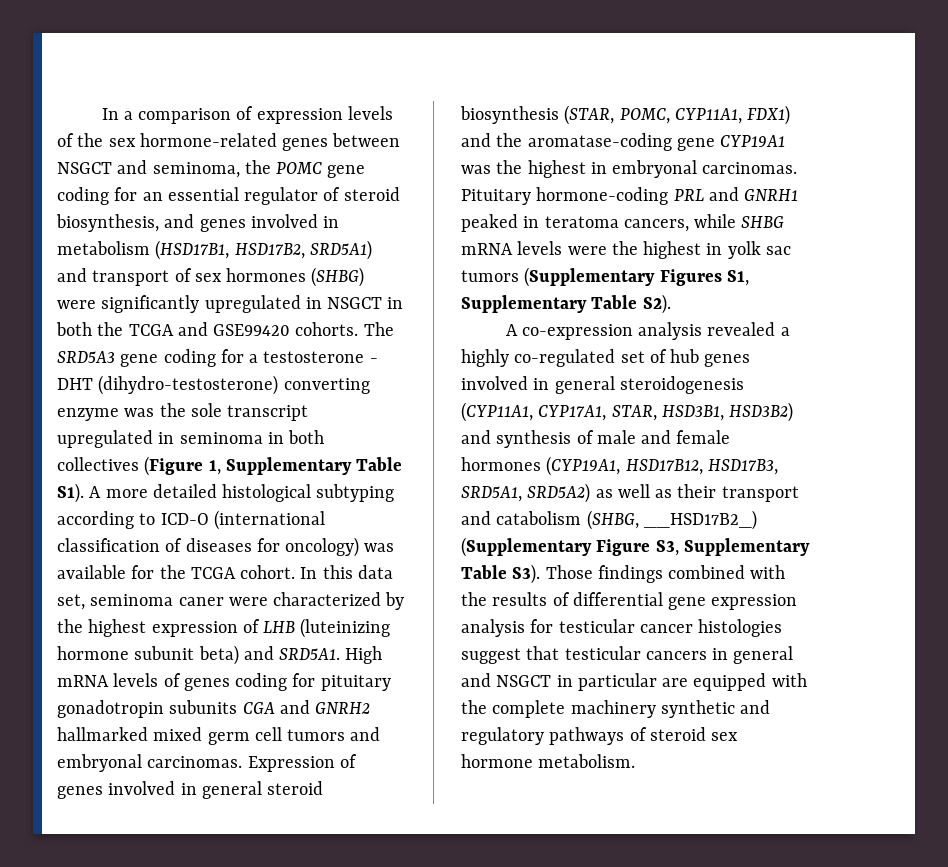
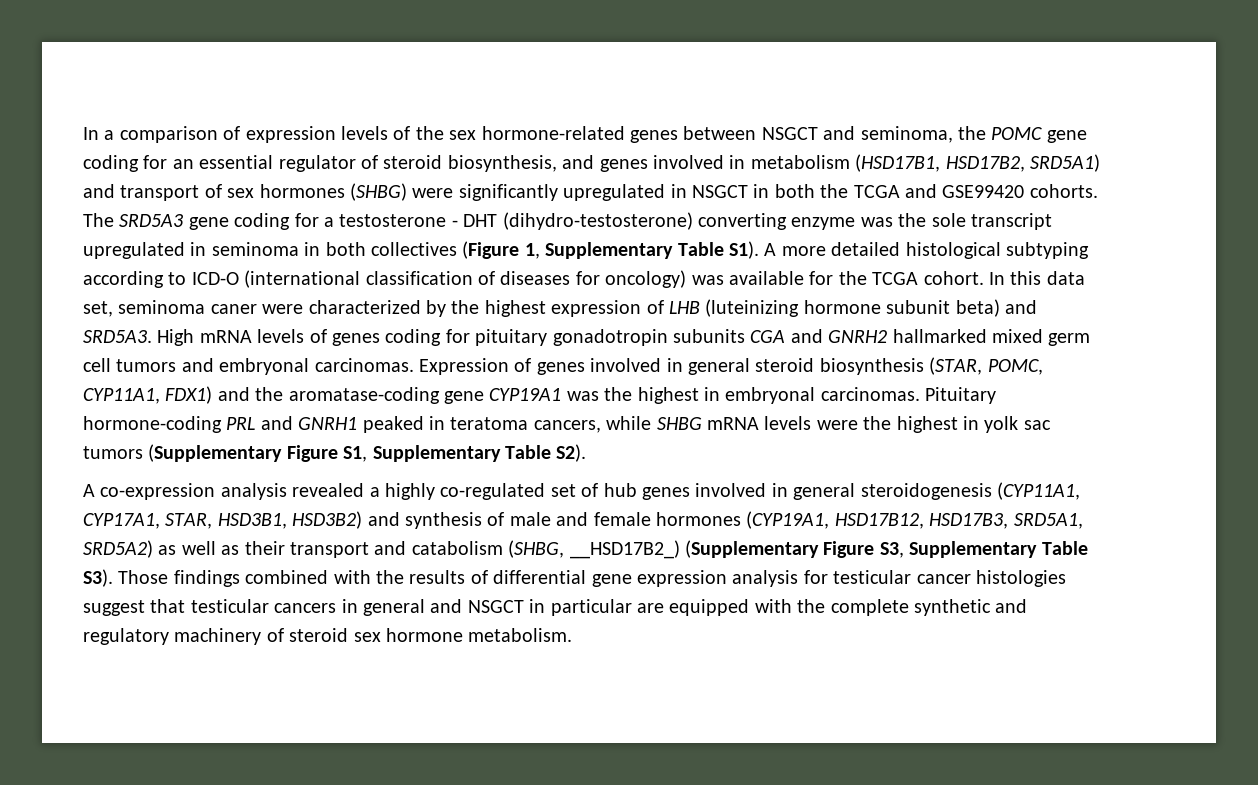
- In this data set, seminoma caner were characterized by the highest expression of LHB (luteinizing hormone subunit beta) and SRD5A1.
+ In this data set, seminoma caner were characterized by the highest expression of LHB (luteinizing hormone subunit beta) and SRD5A3.
- Pituitary hormone-coding PRL and GNRH1 peaked in teratoma cancers, while SHBG mRNA levels were the highest in yolk sac tumors (Supplementary Figures S1, Supplementary Table S2).
+ Pituitary hormone-coding PRL and GNRH1 peaked in teratoma cancers, while SHBG mRNA levels were the highest in yolk sac tumors (Supplementary Figure S1, Supplementary Table S2).
- A co-expression analysis revealed a highly co-regulated set of hub genes involved in general steroidogenesis (CYP11A1, CYP17A1, STAR, HSD3B1, HSD3B2) and synthesis of male and female hormones (CYP19A1, HSD17B12, HSD17B3, SRD5A1, SRD5A2) as well as their transport and catabolism (SHBG, __HSD17B2_) (Supplementary Figure S3, Supplementary Table S3). Those findings combined with the results of differential gene expression analysis for testicular cancer histologies suggest that testicular cancers in general and NSGCT in particular are equipped with the complete machinery synthetic and regulatory pathways of steroid sex hormone metabolism.
+ A co-expression analysis revealed a highly co-regulated set of hub genes involved in general steroidogenesis (CYP11A1, CYP17A1, STAR, HSD3B1, HSD3B2) and synthesis of male and female hormones (CYP19A1, HSD17B12, HSD17B3, SRD5A1, SRD5A2) as well as their transport and catabolism (SHBG, __HSD17B2_) (Supplementary Figure S3, Supplementary Table S3). Those findings combined with the results of differential gene expression analysis for testicular cancer histologies suggest that testicular cancers in general and NSGCT in particular are equipped with the complete synthetic and regulatory machinery of steroid sex hormone metabolism.

